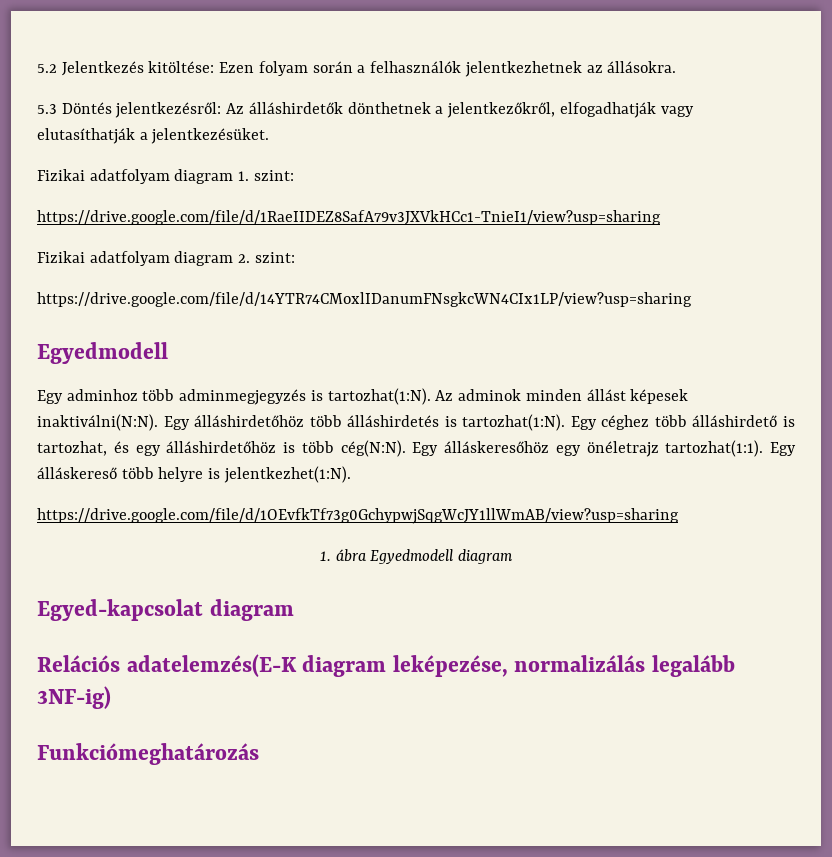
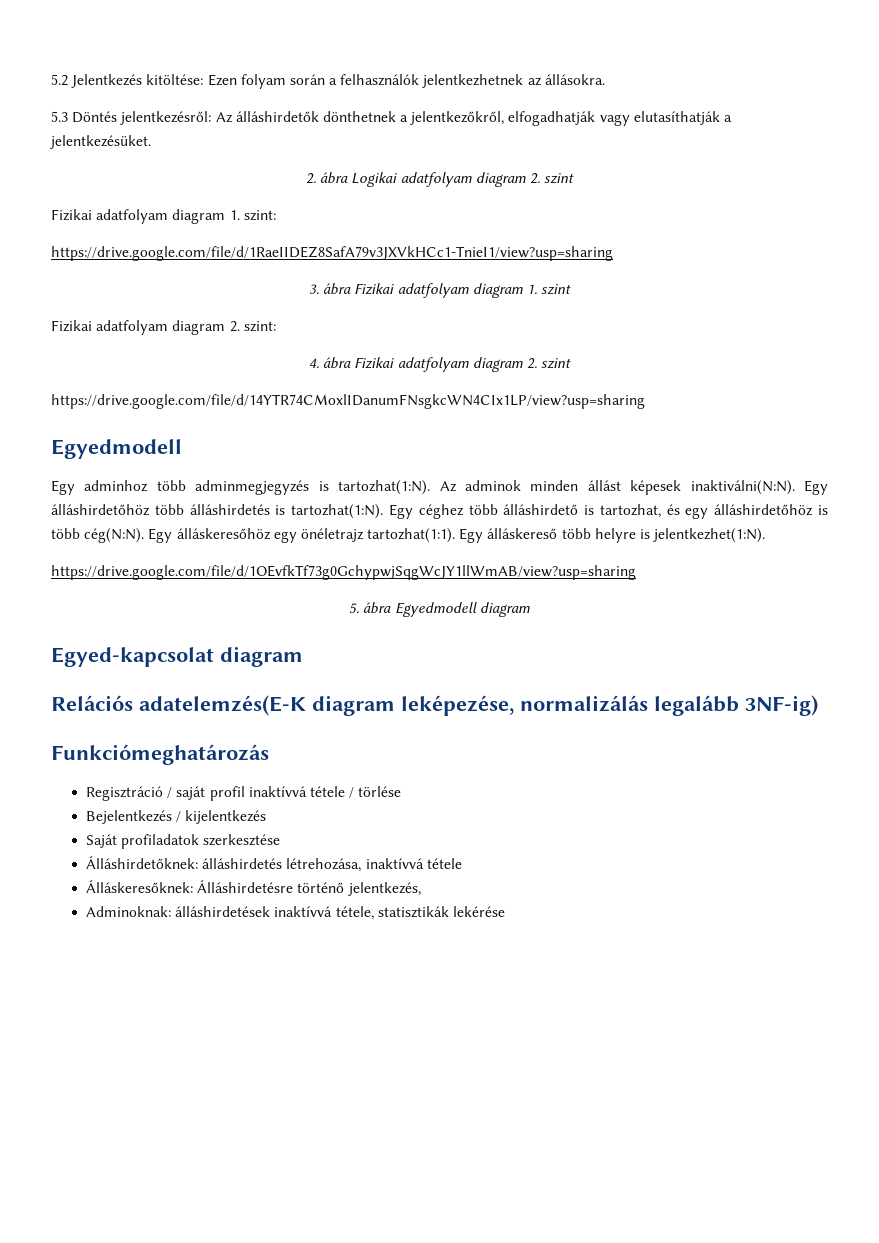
+ 2. ábra Logikai adatfolyam diagram 2. szint
+ 3. ábra Fizikai adatfolyam diagram 1. szint
+ 4. ábra Fizikai adatfolyam diagram 2. szint
- 1. ábra Egyedmodell diagram
+ 5. ábra Egyedmodell diagram
+ Regisztráció / saját profil inaktívvá tétele / törlése
+ Bejelentkezés / kijelentkezés
+ Saját profiladatok szerkesztése
+ Álláshirdetőknek: álláshirdetés létrehozása, inaktívvá tétele
+ Álláskeresőknek: Álláshirdetésre történő jelentkezés,
+ Adminoknak: álláshirdetések inaktívvá tétele, statisztikák lekérése

